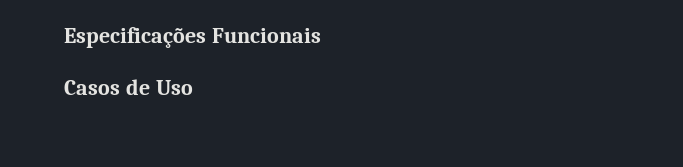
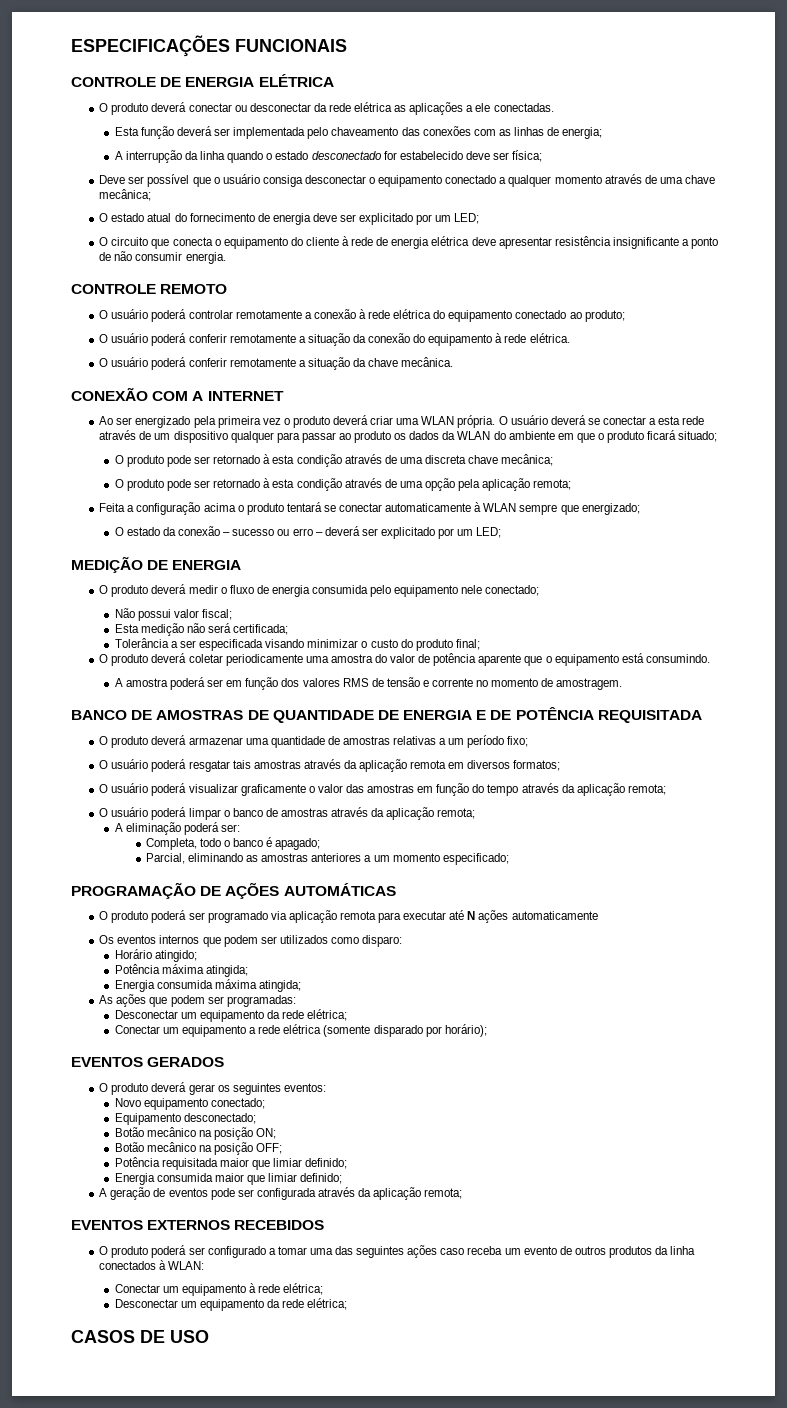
- Especificações Funcionais
- Casos de Uso
+ ESPECIFICAÇÕES FUNCIONAIS
+ CONTROLE DE ENERGIA ELÉTRICA
+ O produto deverá conectar ou desconectar da rede elétrica as aplicações a ele conectadas.
+ Esta função deverá ser implementada pelo chaveamento das conexões com as linhas de energia;
+ A interrupção da linha quando o estado desconectado for estabelecido deve ser física;
+ Deve ser possível que o usuário consiga desconectar o equipamento conectado a qualquer momento através de uma chave mecânica;
+ O estado atual do fornecimento de energia deve ser explicitado por um LED;
+ O circuito que conecta o equipamento do cliente à rede de energia elétrica deve apresentar resistência insignificante a ponto de não consumir energia.
+ CONTROLE REMOTO
+ O usuário poderá controlar remotamente a conexão à rede elétrica do equipamento conectado ao produto;
+ O usuário poderá conferir remotamente a situação da conexão do equipamento à rede elétrica.
+ O usuário poderá conferir remotamente a situação da chave mecânica.
+ CONEXÃO COM A INTERNET
+ Ao ser energizado pela primeira vez o produto deverá criar uma WLAN própria. O usuário deverá se conectar a esta rede através de um dispositivo qualquer para passar ao produto os dados da WLAN do ambiente em que o produto ficará situado;
+ O produto pode ser retornado à esta condição através de uma discreta chave mecânica;
+ O produto pode ser retornado à esta condição através de uma opção pela aplicação remota;
+ Feita a configuração acima o produto tentará se conectar automaticamente à WLAN sempre que energizado;
+ O estado da conexão – sucesso ou erro – deverá ser explicitado por um LED;
+ MEDIÇÃO DE ENERGIA
+ O produto deverá medir o fluxo de energia consumida pelo equipamento nele conectado;
+ Não possui valor fiscal;
+ Esta medição não será certificada;
+ Tolerância a ser especificada visando minimizar o custo do produto final;
+ O produto deverá coletar periodicamente uma amostra do valor de potência aparente que o equipamento está consumindo.
+ A amostra poderá ser em função dos valores RMS de tensão e corrente no momento de amostragem.
+ BANCO DE AMOSTRAS DE QUANTIDADE DE ENERGIA E DE POTÊNCIA REQUISITADA
+ O produto deverá armazenar uma quantidade de amostras relativas a um período fixo;
+ O usuário poderá resgatar tais amostras através da aplicação remota em diversos formatos;
+ O usuário poderá visualizar graficamente o valor das amostras em função do tempo através da aplicação remota;
+ O usuário poderá limpar o banco de amostras através da aplicação remota;
+ A eliminação poderá ser:
+ Completa, todo o banco é apagado;
+ Parcial, eliminando as amostras anteriores a um momento especificado;
+ PROGRAMAÇÃO DE AÇÕES AUTOMÁTICAS
+ O produto poderá ser programado via aplicação remota para executar até N ações automaticamente
+ Os eventos internos que podem ser utilizados como disparo:
+ Horário atingido;
+ Potência máxima atingida;
+ Energia consumida máxima atingida;
+ As ações que podem ser programadas:
+ Desconectar um equipamento da rede elétrica;
+ Conectar um equipamento a rede elétrica (somente disparado por horário);
+ EVENTOS GERADOS
+ O produto deverá gerar os seguintes eventos:
+ Novo equipamento conectado;
+ Equipamento desconectado;
+ Botão mecânico na posição ON;
+ Botão mecânico na posição OFF;
+ Potência requisitada maior que limiar definido;
+ Energia consumida maior que limiar definido;
+ A geração de eventos pode ser configurada através da aplicação remota;
+ EVENTOS EXTERNOS RECEBIDOS
+ O produto poderá ser configurado a tomar uma das seguintes ações caso receba um evento de outros produtos da linha conectados à WLAN:
+ Conectar um equipamento à rede elétrica;
+ Desconectar um equipamento da rede elétrica;
+ CASOS DE USO

